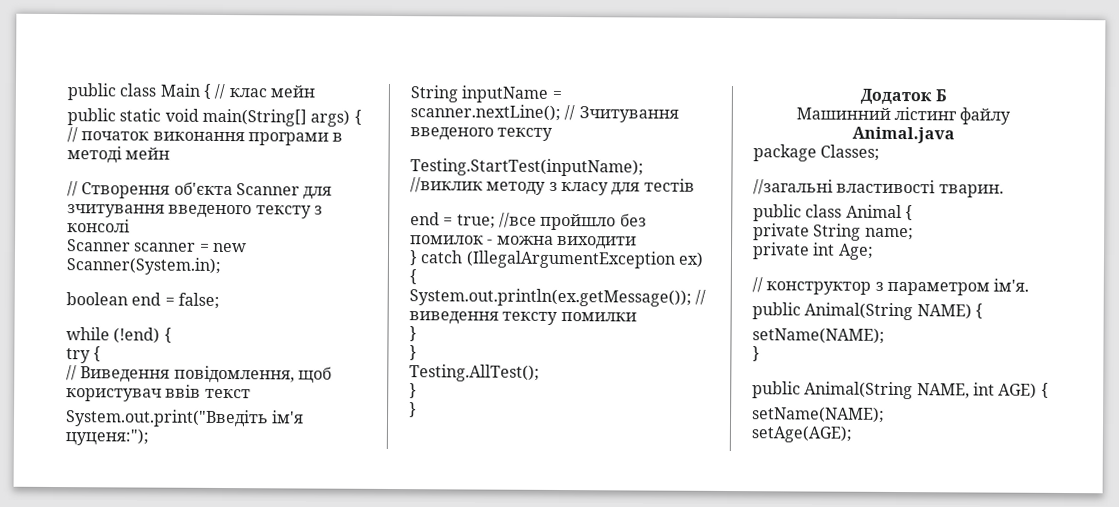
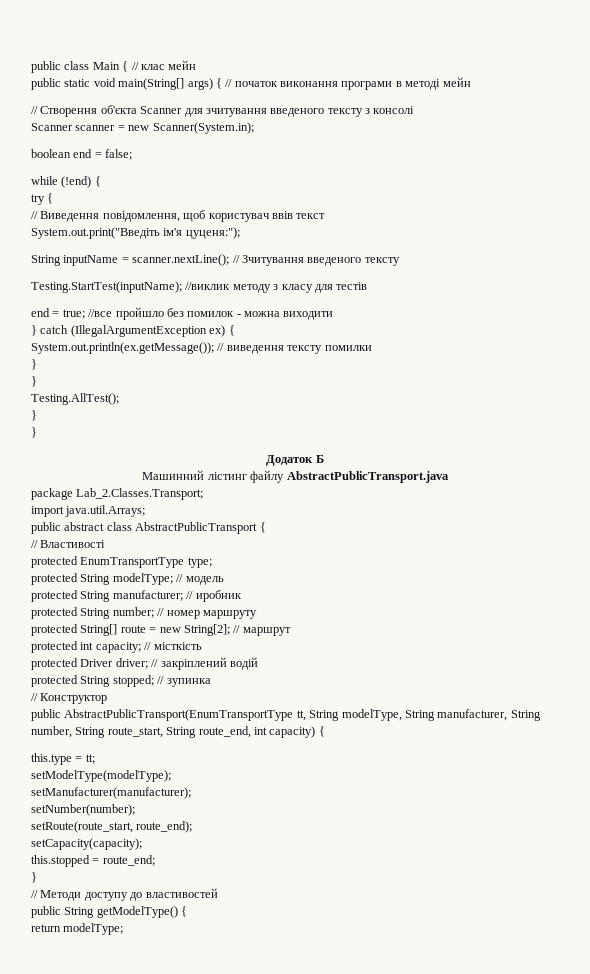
- Машинний лістинг файлу Animal.java
+ Машинний лістинг файлу AbstractPublicTransport.java
- package Classes;
- //загальні властивості тварин.
- public class Animal {
- private String name;
- private int Age;
- // конструктор з параметром ім'я.
- public Animal(String NAME) {
- setName(NAME);
+ package Lab_2.Classes.Transport;
+ import java.util.Arrays;
+ public abstract class AbstractPublicTransport {
+ // Властивості
+ protected EnumTransportType type;
+ protected String modelType; // модель
+ protected String manufacturer; // иробник
+ protected String number; // номер маршруту
+ protected String[] route = new String[2]; // маршрут
+ protected int capacity; // місткість
+ protected Driver driver; // закріплений водій
+ protected String stopped; // зупинка
+ // Конструктор
+ public AbstractPublicTransport(EnumTransportType tt, String modelType, String manufacturer, String number, String route_start, String route_end, int capacity) {
+ this.type = tt;
+ setModelType(modelType);
+ setManufacturer(manufacturer);
+ setNumber(number);
+ setRoute(route_start, route_end);
+ setCapacity(capacity);
+ this.stopped = route_end;
  }
- public Animal(String NAME, int AGE) {
- setName(NAME);
- setAge(AGE);
+ // Методи доступу до властивостей
+ public String getModelType() {
+ return modelType;

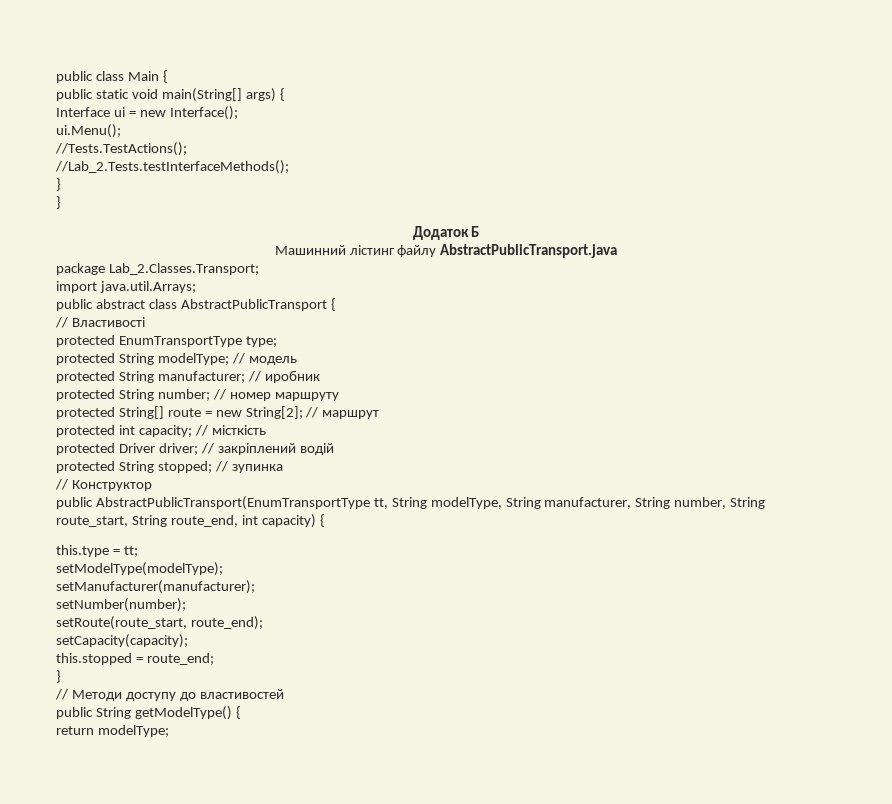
- public class Main { // клас мейн
+ public class Main {
- public static void main(String[] args) { // початок виконання програми в методі мейн
- // Створення об'єкта Scanner для зчитування введеного тексту з консолі
- Scanner scanner = new Scanner(System.in);
- boolean end = false;
- while (!end) {
- try {
- // Виведення повідомлення, щоб користувач ввів текст
- System.out.print("Введіть ім'я цуценя:");
- String inputName = scanner.nextLine(); // Зчитування введеного тексту
- Testing.StartTest(inputName); //виклик методу з класу для тестів
- end = true; //все пройшло без помилок - можна виходити
- } catch (IllegalArgumentException ex) {
- System.out.println(ex.getMessage()); // виведення тексту помилки
- }
- }
- Testing.AllTest();
+ public static void main(String[] args) {
+ Interface ui = new Interface();
+ ui.Menu();
+ //Tests.TestActions();
+ //Lab_2.Tests.testInterfaceMethods();

